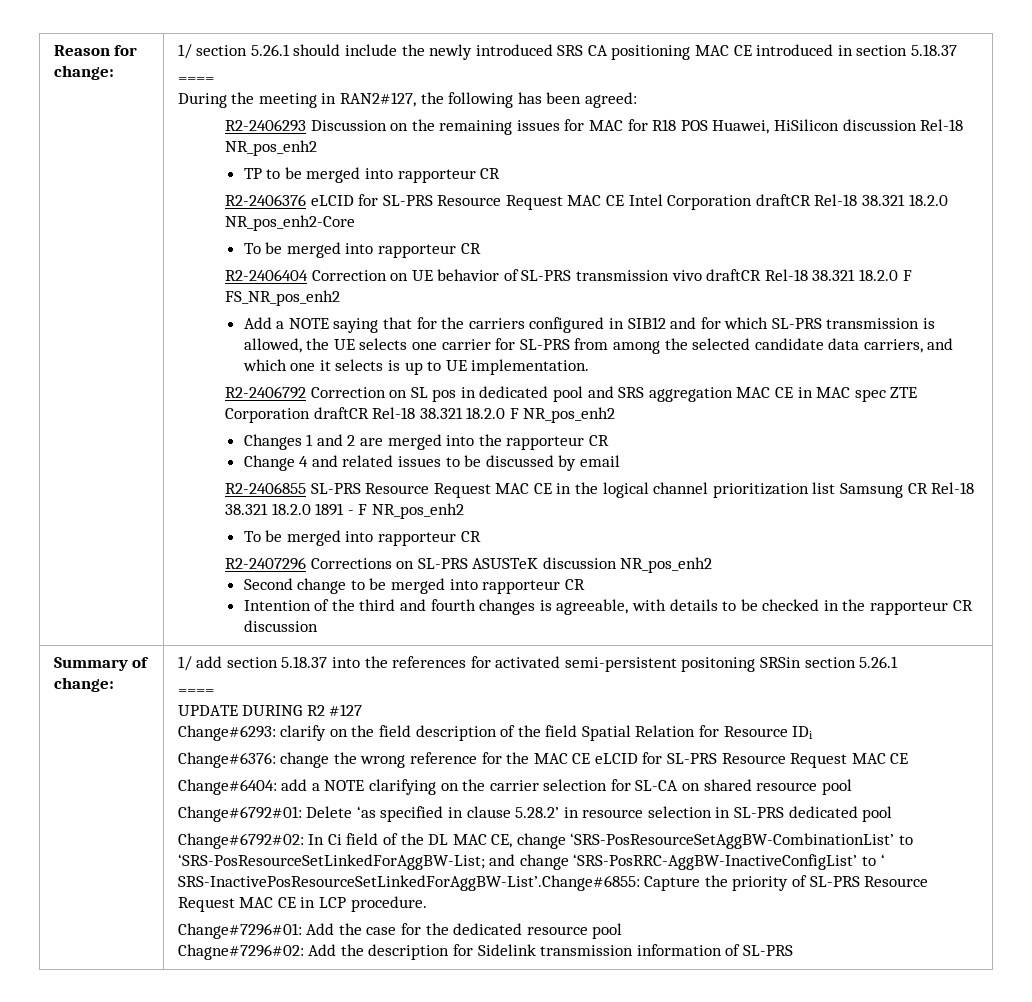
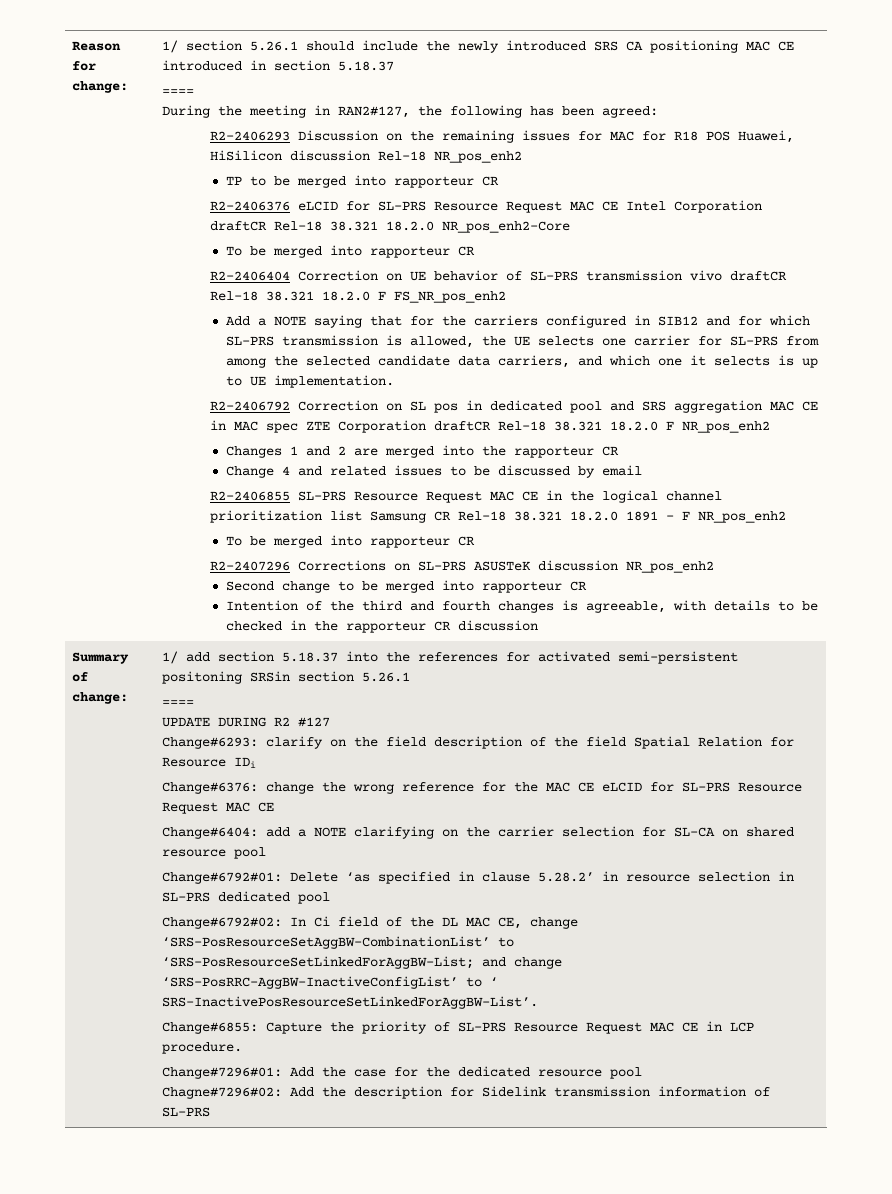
- Change#6792#02: In Ci field of the DL MAC CE, change ‘SRS-PosResourceSetAggBW-CombinationList’ to ‘SRS-PosResourceSetLinkedForAggBW-List; and change ‘SRS-PosRRC-AggBW-InactiveConfigList’ to ‘ SRS-InactivePosResourceSetLinkedForAggBW-List’.Change#6855: Capture the priority of SL-PRS Resource Request MAC CE in LCP procedure.
+ Change#6792#02: In Ci field of the DL MAC CE, change ‘SRS-PosResourceSetAggBW-CombinationList’ to ‘SRS-PosResourceSetLinkedForAggBW-List; and change ‘SRS-PosRRC-AggBW-InactiveConfigList’ to ‘ SRS-InactivePosResourceSetLinkedForAggBW-List’.
+ Change#6855: Capture the priority of SL-PRS Resource Request MAC CE in LCP procedure.

